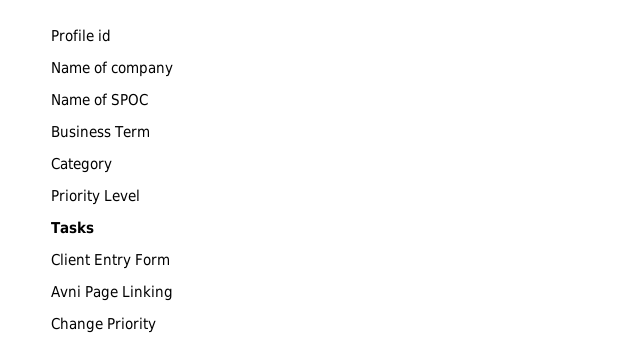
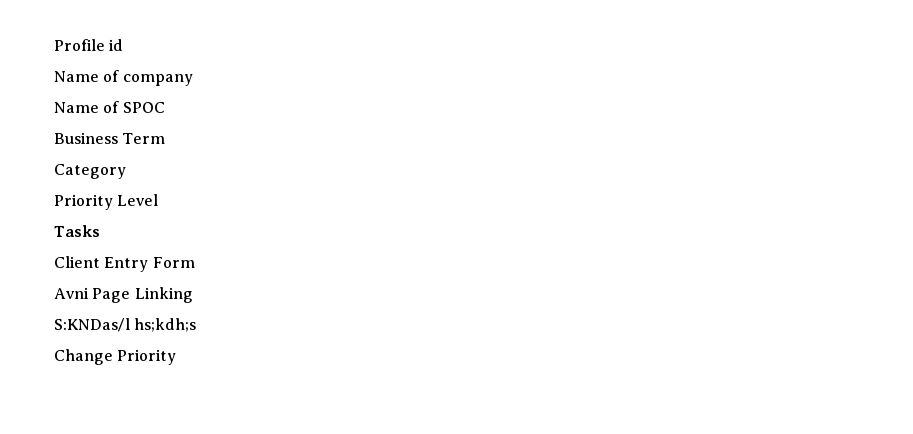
+ S:KNDas/l hs;kdh;s

